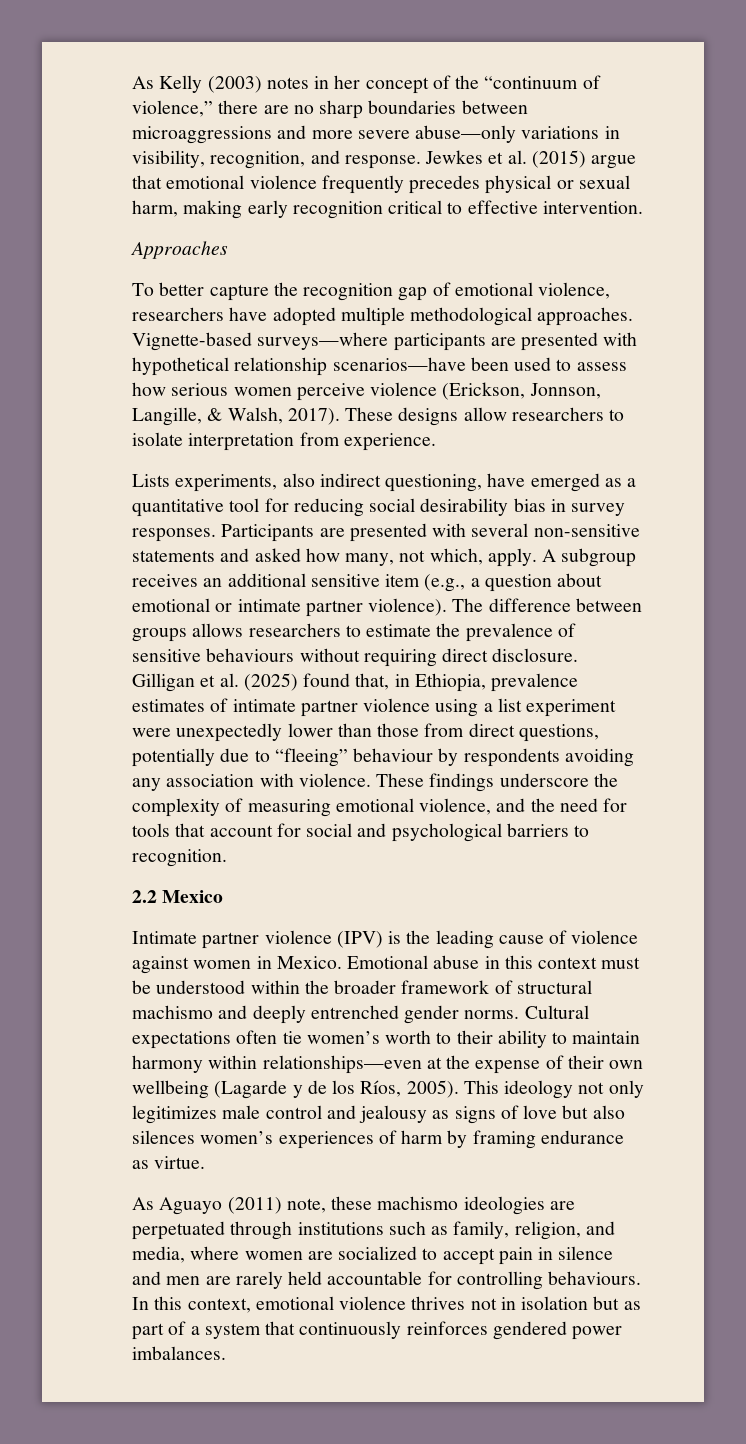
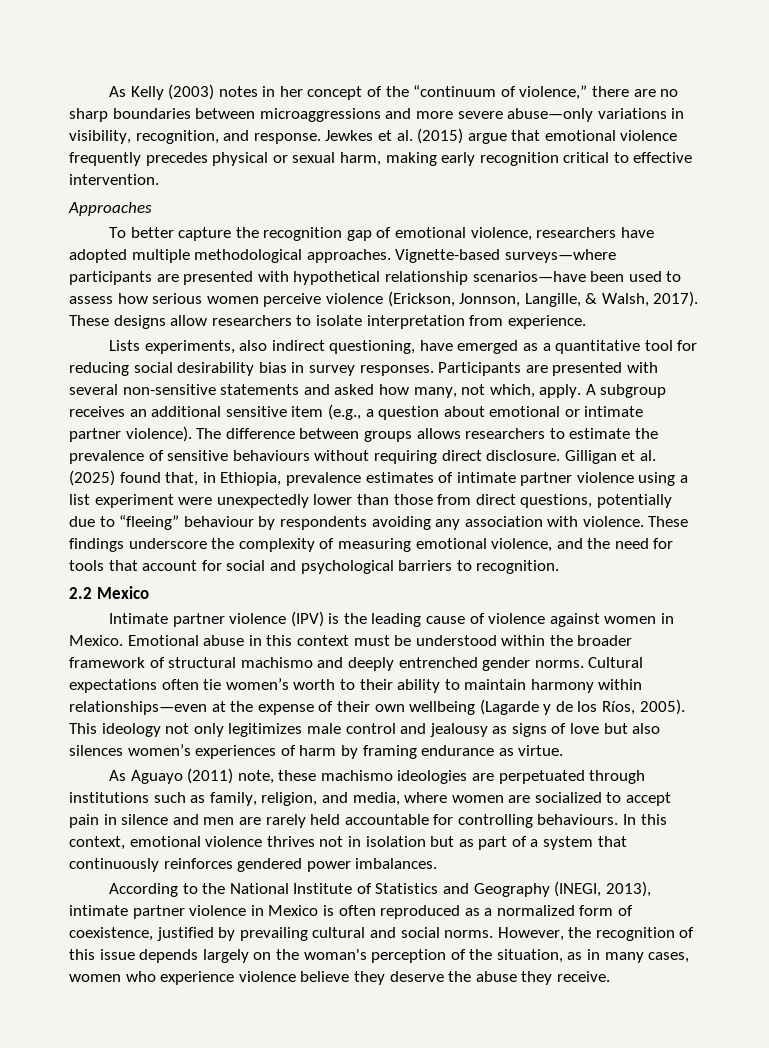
+ According to the National Institute of Statistics and Geography (INEGI, 2013), intimate partner violence in Mexico is often reproduced as a normalized form of coexistence, justified by prevailing cultural and social norms. However, the recognition of this issue depends largely on the woman's perception of the situation, as in many cases, women who experience violence believe they deserve the abuse they receive.

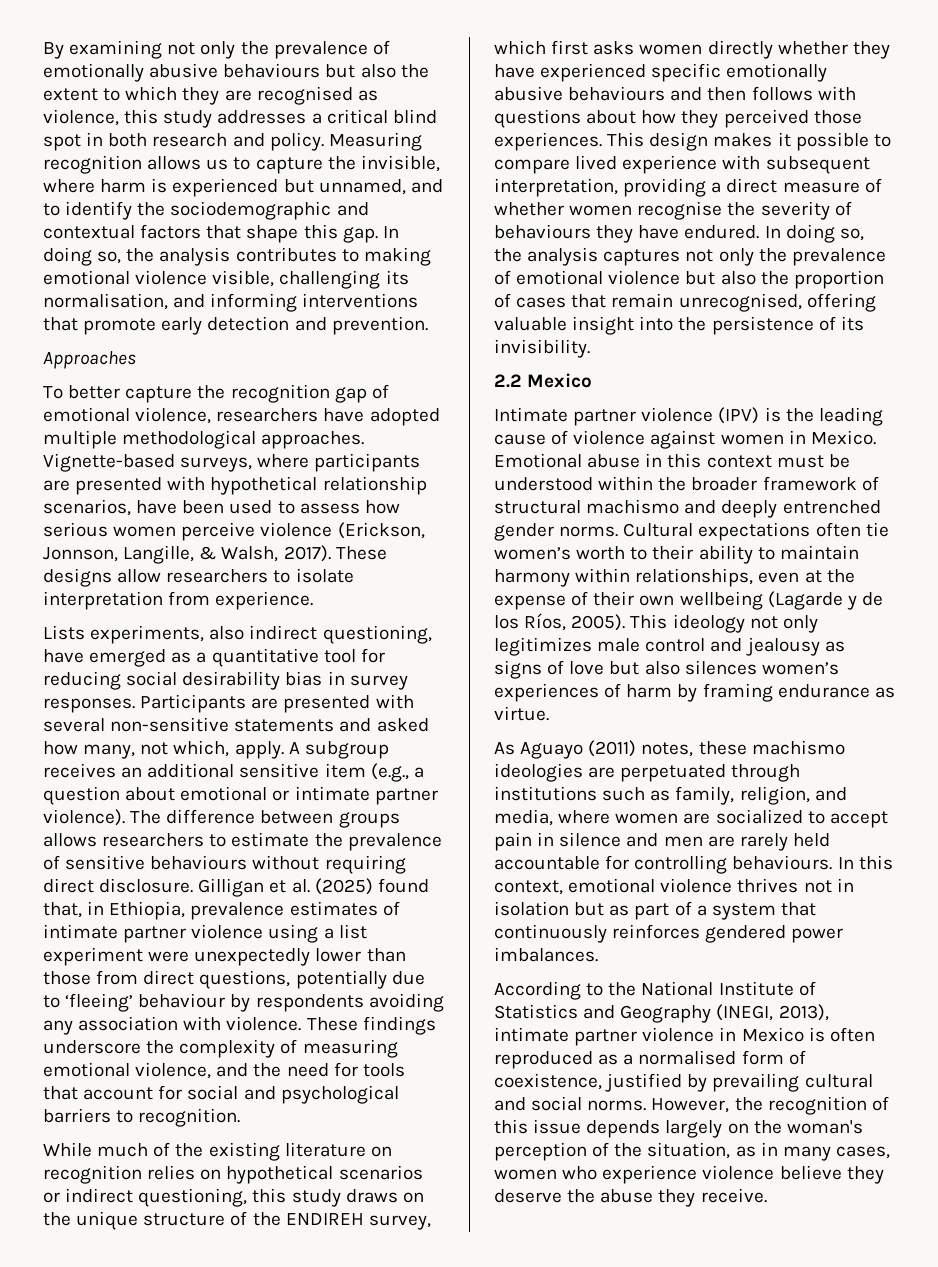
- As Kelly (2003) notes in her concept of the “continuum of violence,” there are no sharp boundaries between microaggressions and more severe abuse—only variations in visibility, recognition, and response. Jewkes et al. (2015) argue that emotional violence frequently precedes physical or sexual harm, making early recognition critical to effective intervention.
+ By examining not only the prevalence of emotionally abusive behaviours but also the extent to which they are recognised as violence, this study addresses a critical blind spot in both research and policy. Measuring recognition allows us to capture the invisible, where harm is experienced but unnamed, and to identify the sociodemographic and contextual factors that shape this gap. In doing so, the analysis contributes to making emotional violence visible, challenging its normalisation, and informing interventions that promote early detection and prevention.
- Vignette-based surveys—where participants are presented with hypothetical relationship scenarios—have been used to assess how serious women perceive violence (Erickson, Jonnson, Langille, & Walsh, 2017).
+ Vignette-based surveys, where participants are presented with hypothetical relationship scenarios, have been used to assess how serious women perceive violence (Erickson, Jonnson, Langille, & Walsh, 2017).
- Gilligan et al. (2025) found that, in Ethiopia, prevalence estimates of intimate partner violence using a list experiment were unexpectedly lower than those from direct questions, potentially due to “fleeing” behaviour by respondents avoiding any association with violence.
+ Gilligan et al. (2025) found that, in Ethiopia, prevalence estimates of intimate partner violence using a list experiment were unexpectedly lower than those from direct questions, potentially due to ‘fleeing’ behaviour by respondents avoiding any association with violence.
+ While much of the existing literature on recognition relies on hypothetical scenarios or indirect questioning, this study draws on the unique structure of the ENDIREH survey, which first asks women directly whether they have experienced specific emotionally abusive behaviours and then follows with questions about how they perceived those experiences. This design makes it possible to compare lived experience with subsequent interpretation, providing a direct measure of whether women recognise the severity of behaviours they have endured. In doing so, the analysis captures not only the prevalence of emotional violence but also the proportion of cases that remain unrecognised, offering valuable insight into the persistence of its invisibility.
- Cultural expectations often tie women’s worth to their ability to maintain harmony within relationships—even at the expense of their own wellbeing (Lagarde y de los Ríos, 2005).
+ Cultural expectations often tie women’s worth to their ability to maintain harmony within relationships, even at the expense of their own wellbeing (Lagarde y de los Ríos, 2005).
- As Aguayo (2011) note, these machismo ideologies are perpetuated through institutions such as family, religion, and media, where women are socialized to accept pain in silence and men are rarely held accountable for controlling behaviours.
+ As Aguayo (2011) notes, these machismo ideologies are perpetuated through institutions such as family, religion, and media, where women are socialized to accept pain in silence and men are rarely held accountable for controlling behaviours.
- According to the National Institute of Statistics and Geography (INEGI, 2013), intimate partner violence in Mexico is often reproduced as a normalized form of coexistence, justified by prevailing cultural and social norms.
+ According to the National Institute of Statistics and Geography (INEGI, 2013), intimate partner violence in Mexico is often reproduced as a normalised form of coexistence, justified by prevailing cultural and social norms.

